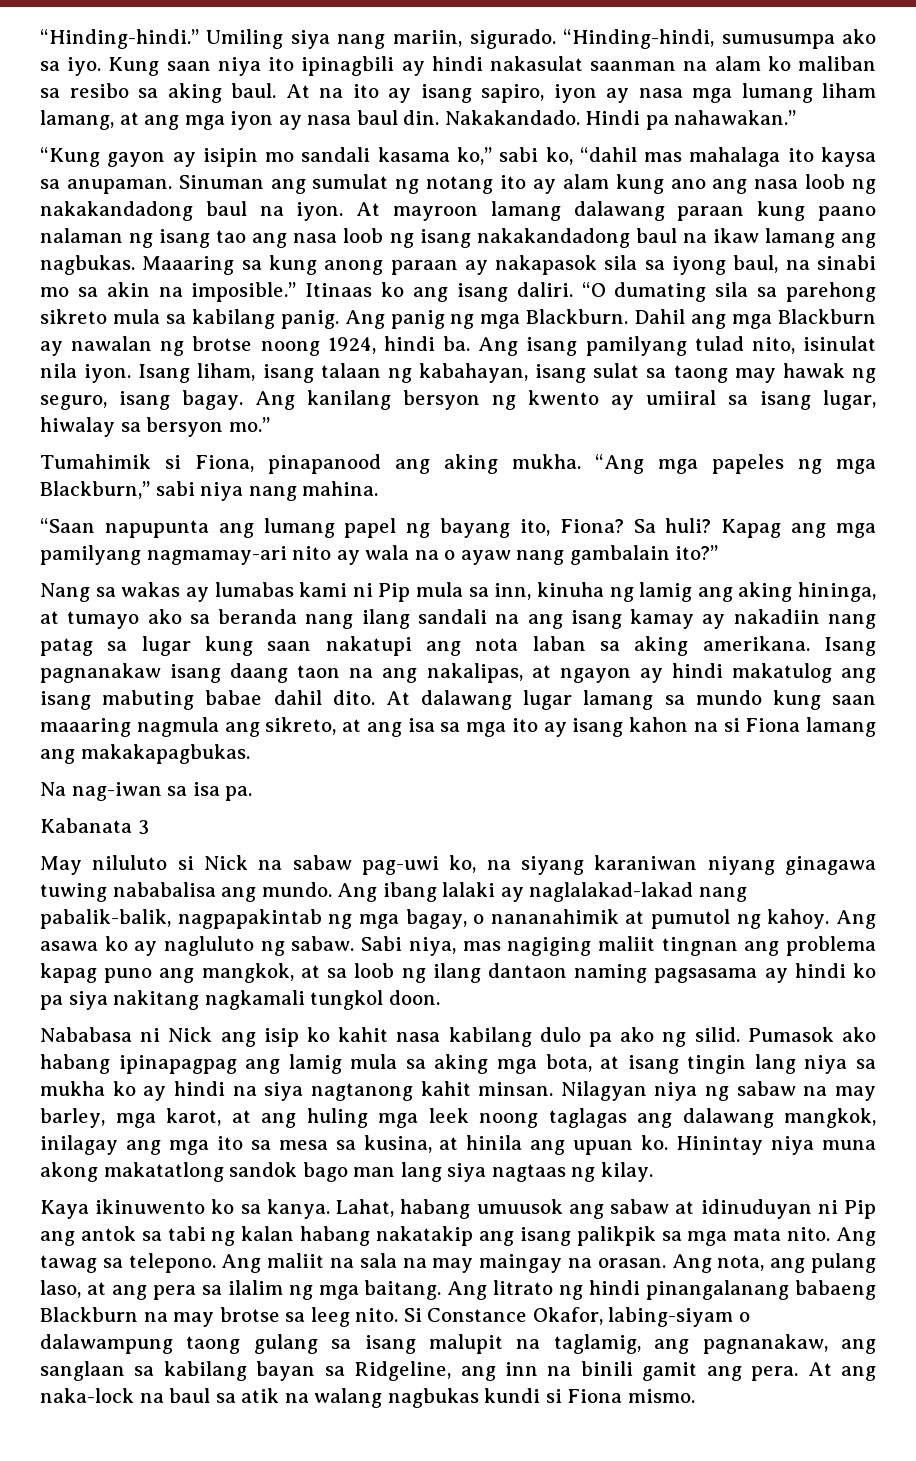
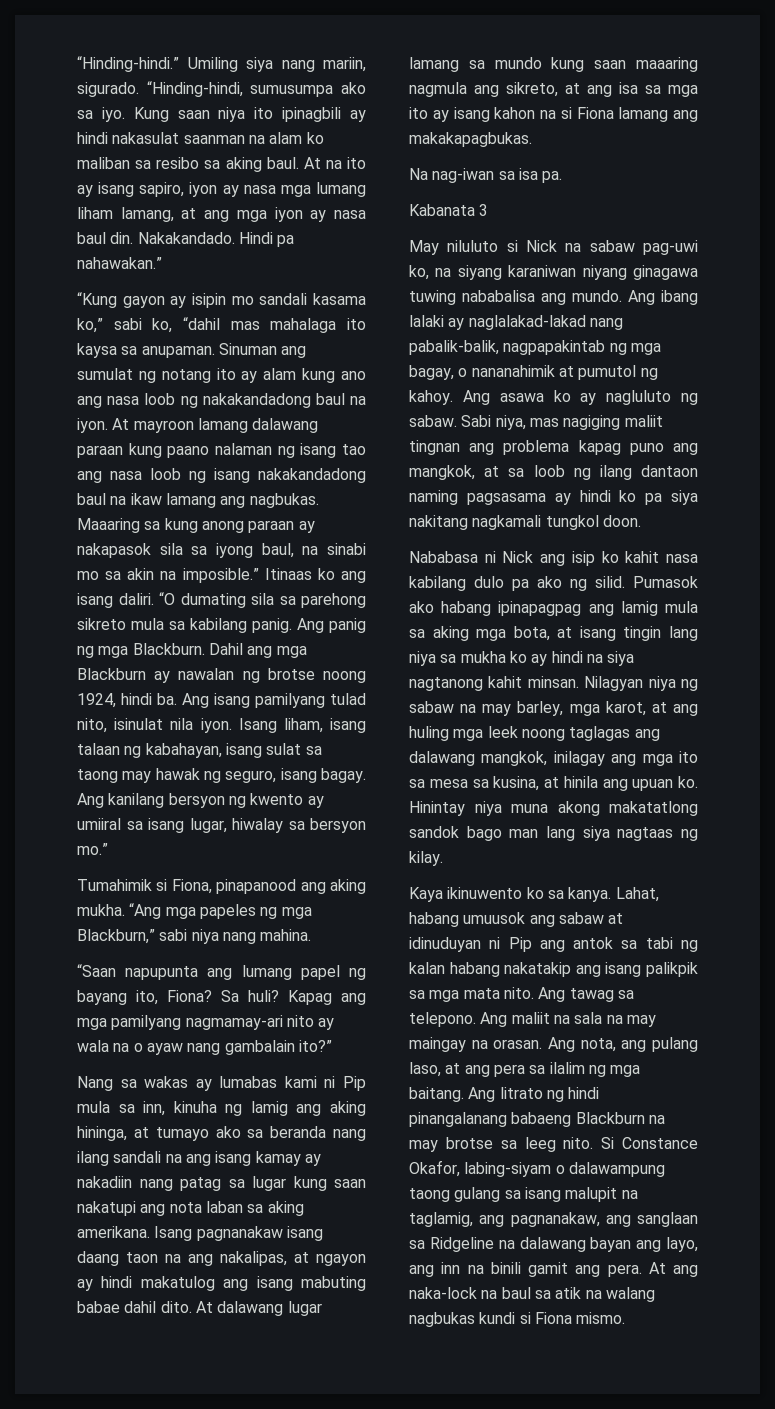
- Si Constance Okafor, labing-siyam o dalawampung taong gulang sa isang malupit na taglamig, ang pagnanakaw, ang sanglaan sa kabilang bayan sa Ridgeline, ang inn na binili gamit ang pera.
+ Si Constance Okafor, labing-siyam o dalawampung taong gulang sa isang malupit na taglamig, ang pagnanakaw, ang sanglaan sa Ridgeline na dalawang bayan ang layo, ang inn na binili gamit ang pera.

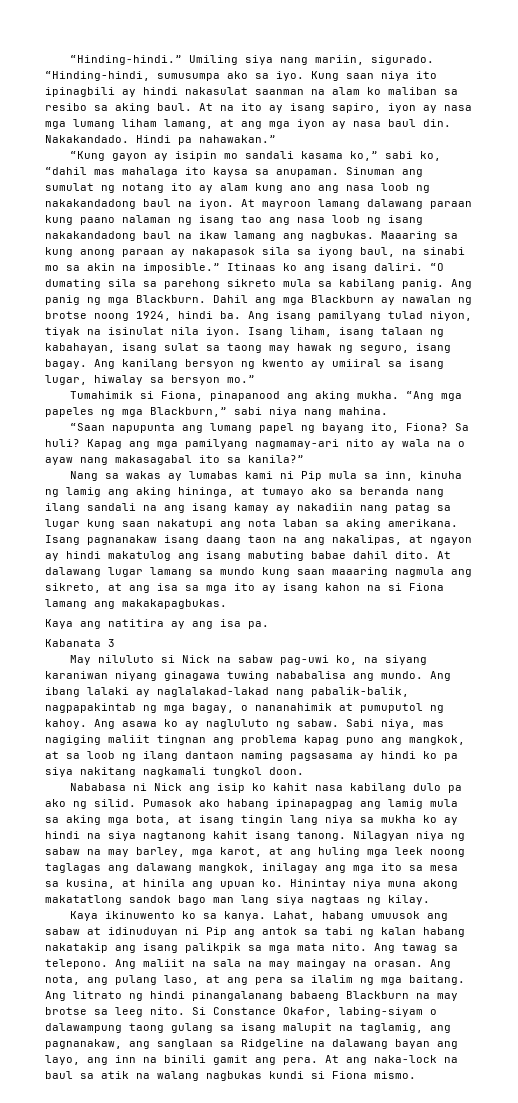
- Ang isang pamilyang tulad nito, isinulat nila iyon.
+ Ang isang pamilyang tulad niyon, tiyak na isinulat nila iyon.
- Kapag ang mga pamilyang nagmamay-ari nito ay wala na o ayaw nang gambalain ito?”
+ Kapag ang mga pamilyang nagmamay-ari nito ay wala na o ayaw nang makasagabal ito sa kanila?”
- Na nag-iwan sa isa pa.
+ Kaya ang natitira ay ang isa pa.
- Ang ibang lalaki ay naglalakad-lakad nang pabalik-balik, nagpapakintab ng mga bagay, o nananahimik at pumutol ng kahoy.
+ Ang ibang lalaki ay naglalakad-lakad nang pabalik-balik, nagpapakintab ng mga bagay, o nananahimik at pumuputol ng kahoy.
- Pumasok ako habang ipinapagpag ang lamig mula sa aking mga bota, at isang tingin lang niya sa mukha ko ay hindi na siya nagtanong kahit minsan.
+ Pumasok ako habang ipinapagpag ang lamig mula sa aking mga bota, at isang tingin lang niya sa mukha ko ay hindi na siya nagtanong kahit isang tanong.

